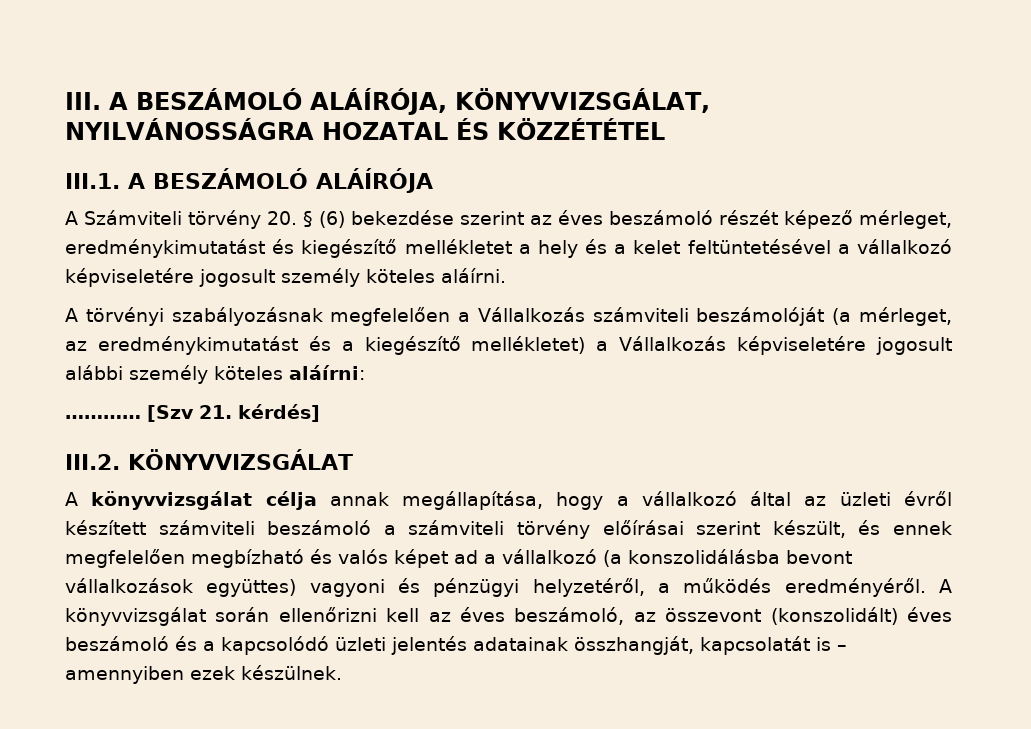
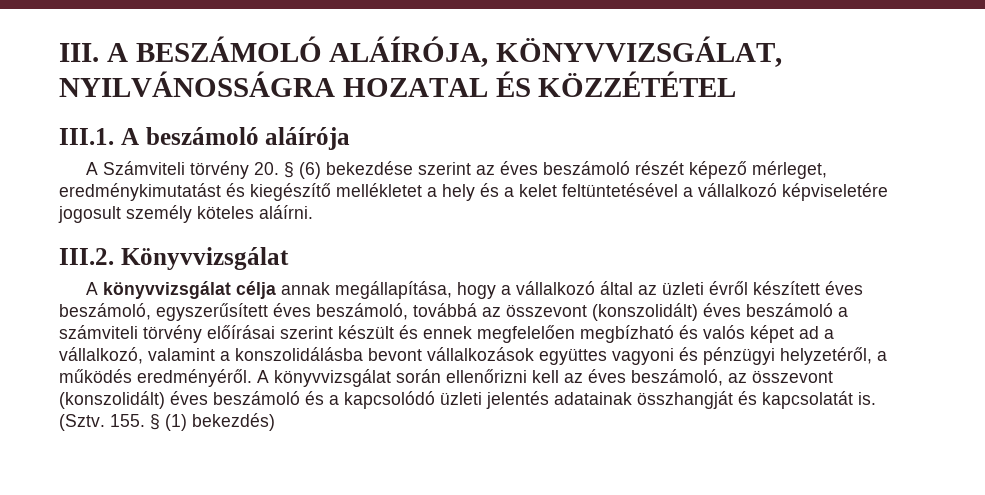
- III.1. A BESZÁMOLÓ ALÁÍRÓJA
+ III.1. A beszámoló aláírója
- A törvényi szabályozásnak megfelelően a Vállalkozás számviteli beszámolóját (a mérleget, az eredménykimutatást és a kiegészítő mellékletet) a Vállalkozás képviseletére jogosult alábbi személy köteles aláírni:
- ………… [Szv 21. kérdés]
- III.2. KÖNYVVIZSGÁLAT
+ III.2. Könyvvizsgálat
- A könyvvizsgálat célja annak megállapítása, hogy a vállalkozó által az üzleti évről készített számviteli beszámoló a számviteli törvény előírásai szerint készült, és ennek megfelelően megbízható és valós képet ad a vállalkozó (a konszolidálásba bevont vállalkozások együttes) vagyoni és pénzügyi helyzetéről, a működés eredményéről.
+ A könyvvizsgálat célja annak megállapítása, hogy a vállalkozó által az üzleti évről készített éves beszámoló, egyszerűsített éves beszámoló, továbbá az összevont (konszolidált) éves beszámoló a számviteli törvény előírásai szerint készült és ennek megfelelően megbízható és valós képet ad a vállalkozó, valamint a konszolidálásba bevont vállalkozások együttes vagyoni és pénzügyi helyzetéről, a működés eredményéről.
- A könyvvizsgálat során ellenőrizni kell az éves beszámoló, az összevont (konszolidált) éves beszámoló és a kapcsolódó üzleti jelentés adatainak összhangját, kapcsolatát is – amennyiben ezek készülnek.
+ A könyvvizsgálat során ellenőrizni kell az éves beszámoló, az összevont (konszolidált) éves beszámoló és a kapcsolódó üzleti jelentés adatainak összhangját és kapcsolatát is. (Sztv. 155. § (1) bekezdés)

